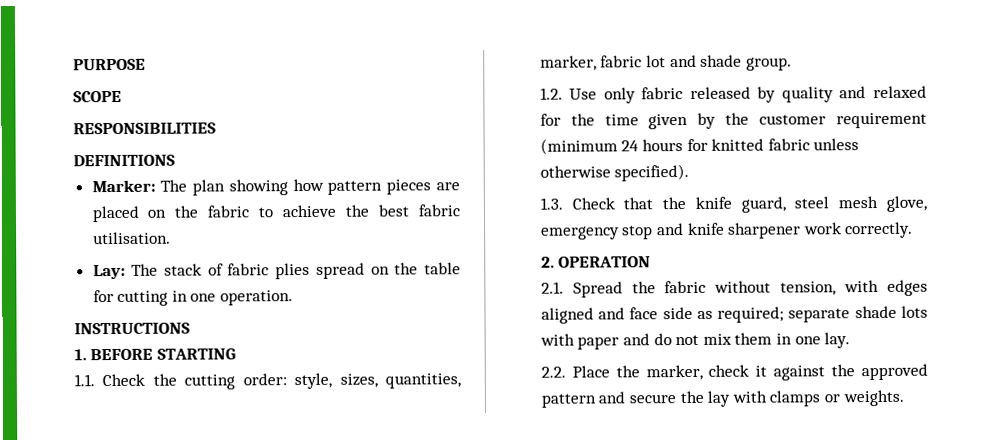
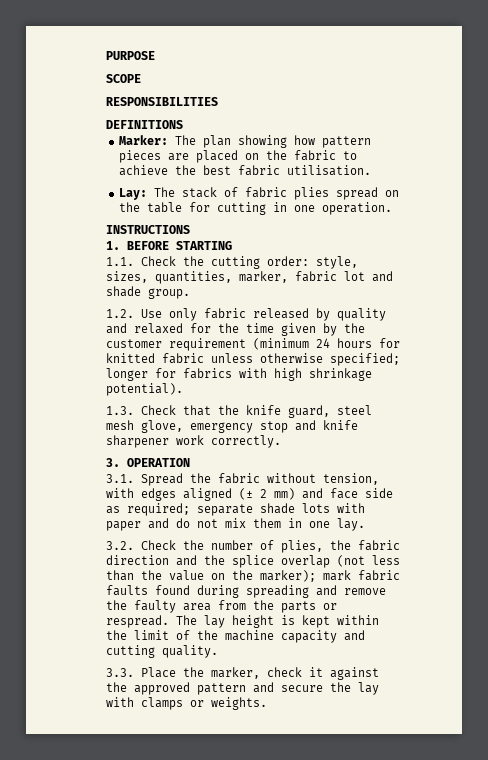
- 1.2. Use only fabric released by quality and relaxed for the time given by the customer requirement (minimum 24 hours for knitted fabric unless otherwise specified).
+ 1.2. Use only fabric released by quality and relaxed for the time given by the customer requirement (minimum 24 hours for knitted fabric unless otherwise specified; longer for fabrics with high shrinkage potential).
- 2. OPERATION
+ 3. OPERATION
- 2.1. Spread the fabric without tension, with edges aligned and face side as required; separate shade lots with paper and do not mix them in one lay.
+ 3.1. Spread the fabric without tension, with edges aligned (± 2 mm) and face side as required; separate shade lots with paper and do not mix them in one lay.
- 2.2. Place the marker, check it against the approved pattern and secure the lay with clamps or weights.
+ 3.2. Check the number of plies, the fabric direction and the splice overlap (not less than the value on the marker); mark fabric faults found during spreading and remove the faulty area from the parts or respread. The lay height is kept within the limit of the machine capacity and cutting quality.
+ 3.3. Place the marker, check it against the approved pattern and secure the lay with clamps or weights.

